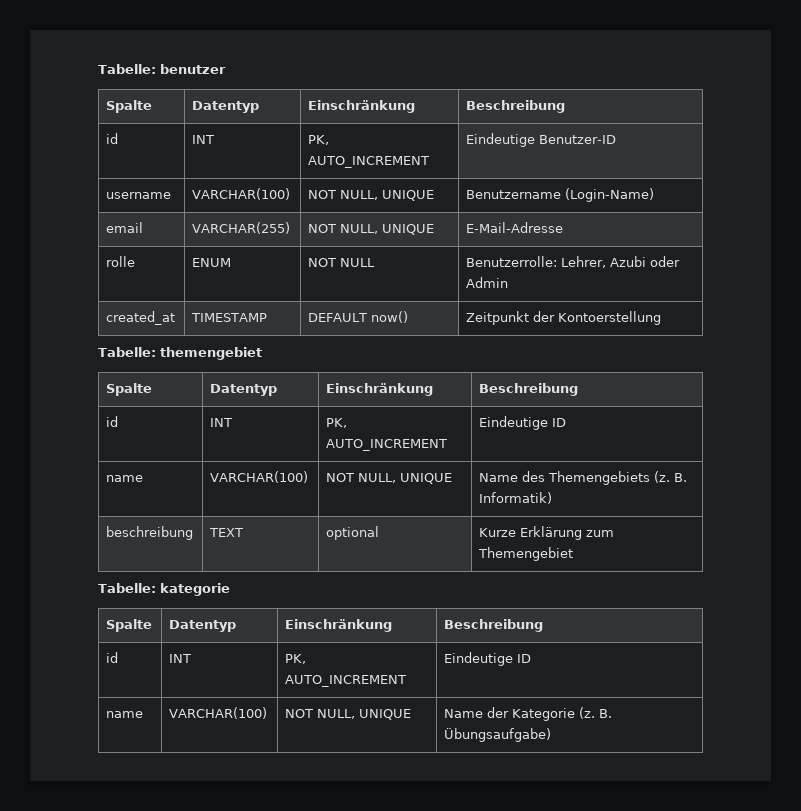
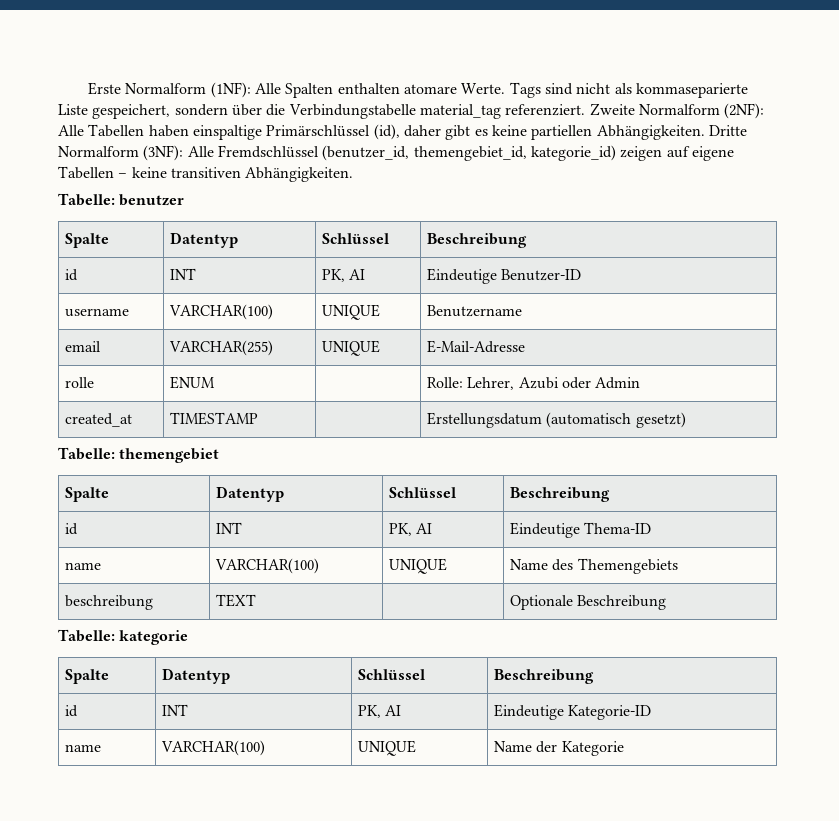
+ Erste Normalform (1NF): Alle Spalten enthalten atomare Werte. Tags sind nicht als kommaseparierte Liste gespeichert, sondern über die Verbindungstabelle material_tag referenziert. Zweite Normalform (2NF): Alle Tabellen haben einspaltige Primärschlüssel (id), daher gibt es keine partiellen Abhängigkeiten. Dritte Normalform (3NF): Alle Fremdschlüssel (benutzer_id, themengebiet_id, kategorie_id) zeigen auf eigene Tabellen – keine transitiven Abhängigkeiten.
  Tabelle: benutzer
- Spalte | Datentyp | Einschränkung | Beschreibung
- id | INT | PK, AUTO_INCREMENT | Eindeutige Benutzer-ID
+ Spalte | Datentyp | Schlüssel | Beschreibung
+ id | INT | PK, AI | Eindeutige Benutzer-ID
- username | VARCHAR(100) | NOT NULL, UNIQUE | Benutzername (Login-Name)
+ username | VARCHAR(100) | UNIQUE | Benutzername
- email | VARCHAR(255) | NOT NULL, UNIQUE | E-Mail-Adresse
+ email | VARCHAR(255) | UNIQUE | E-Mail-Adresse
- rolle | ENUM | NOT NULL | Benutzerrolle: Lehrer, Azubi oder Admin
+ rolle | ENUM | | Rolle: Lehrer, Azubi oder Admin
- created_at | TIMESTAMP | DEFAULT now() | Zeitpunkt der Kontoerstellung
+ created_at | TIMESTAMP | | Erstellungsdatum (automatisch gesetzt)
  Tabelle: themengebiet
- Spalte | Datentyp | Einschränkung | Beschreibung
- id | INT | PK, AUTO_INCREMENT | Eindeutige ID
- name | VARCHAR(100) | NOT NULL, UNIQUE | Name des Themengebiets (z. B. Informatik)
+ Spalte | Datentyp | Schlüssel | Beschreibung
+ id | INT | PK, AI | Eindeutige Thema-ID
+ name | VARCHAR(100) | UNIQUE | Name des Themengebiets
- beschreibung | TEXT | optional | Kurze Erklärung zum Themengebiet
+ beschreibung | TEXT | | Optionale Beschreibung
  Tabelle: kategorie
- Spalte | Datentyp | Einschränkung | Beschreibung
- id | INT | PK, AUTO_INCREMENT | Eindeutige ID
- name | VARCHAR(100) | NOT NULL, UNIQUE | Name der Kategorie (z. B. Übungsaufgabe)
+ Spalte | Datentyp | Schlüssel | Beschreibung
+ id | INT | PK, AI | Eindeutige Kategorie-ID
+ name | VARCHAR(100) | UNIQUE | Name der Kategorie

